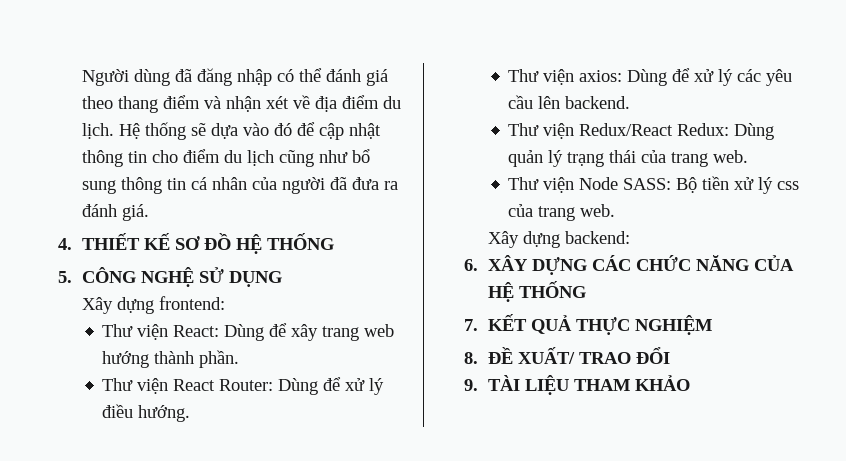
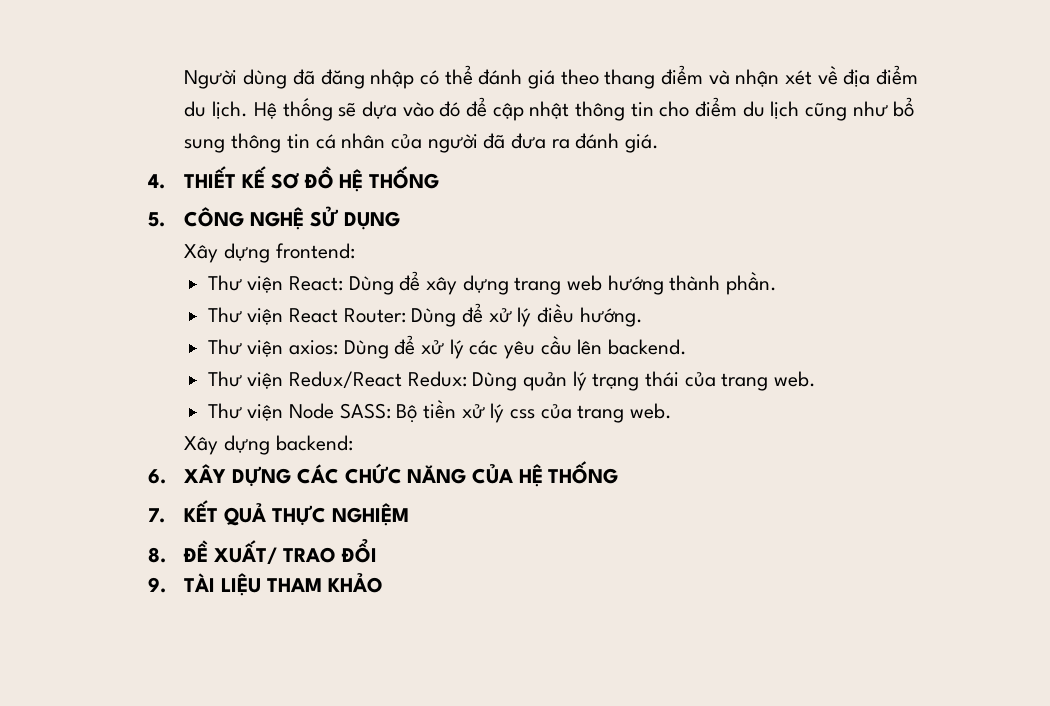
- Thư viện React: Dùng để xây trang web hướng thành phần.
+ Thư viện React: Dùng để xây dựng trang web hướng thành phần.

